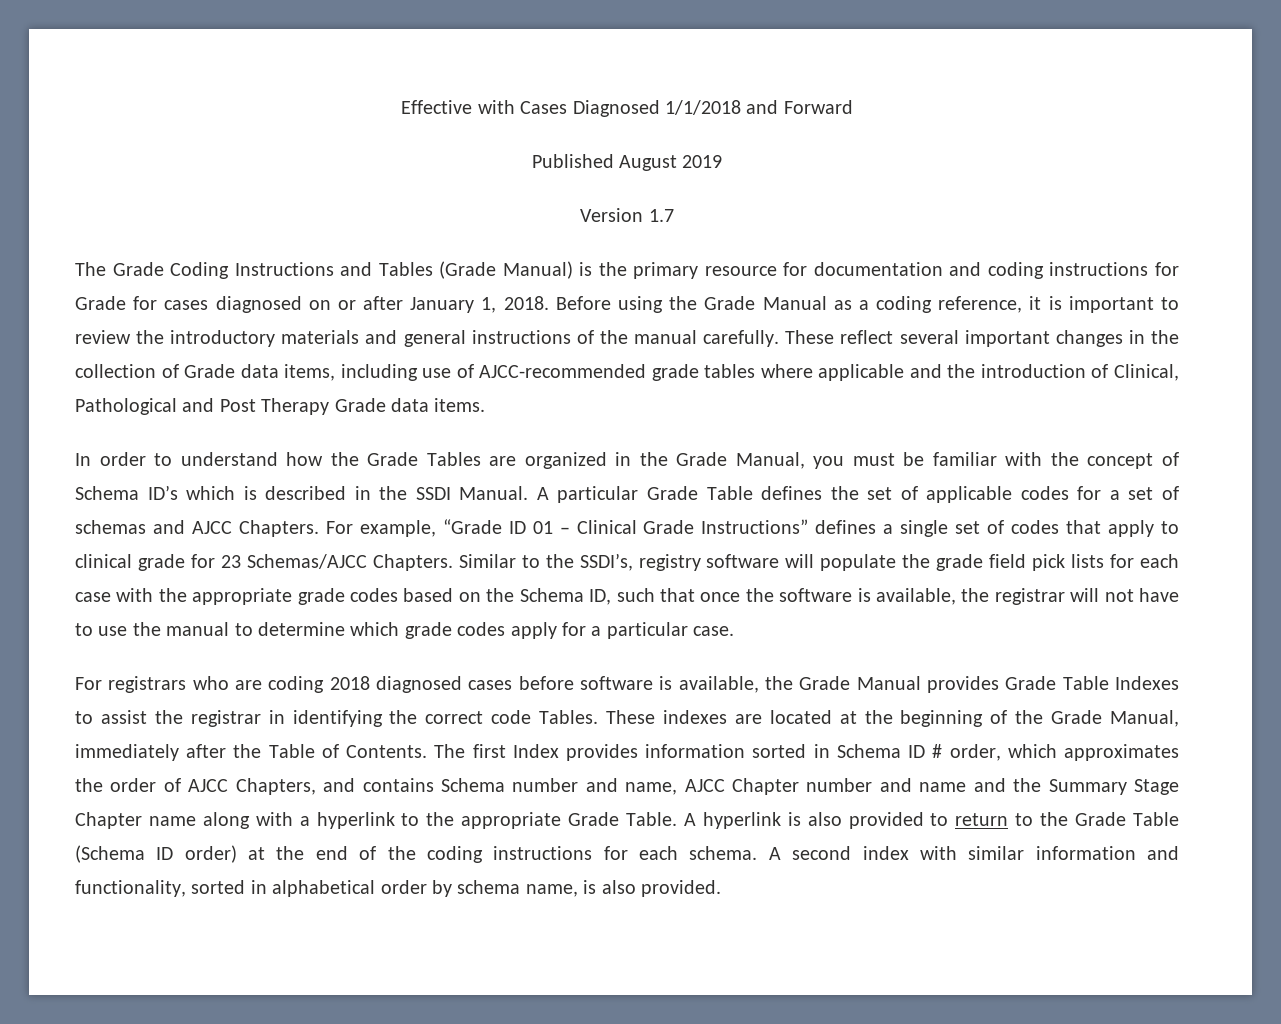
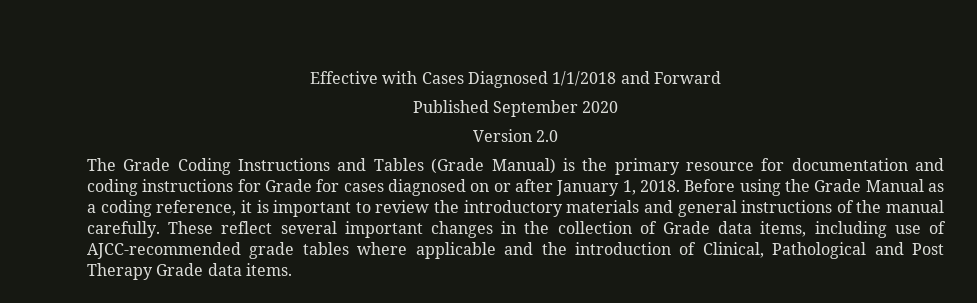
- Published August 2019
+ Published September 2020
- Version 1.7
+ Version 2.0
- In order to understand how the Grade Tables are organized in the Grade Manual, you must be familiar with the concept of Schema ID’s which is described in the SSDI Manual. A particular Grade Table defines the set of applicable codes for a set of schemas and AJCC Chapters. For example, “Grade ID 01 – Clinical Grade Instructions” defines a single set of codes that apply to clinical grade for 23 Schemas/AJCC Chapters. Similar to the SSDI’s, registry software will populate the grade field pick lists for each case with the appropriate grade codes based on the Schema ID, such that once the software is available, the registrar will not have to use the manual to determine which grade codes apply for a particular case.
- For registrars who are coding 2018 diagnosed cases before software is available, the Grade Manual provides Grade Table Indexes to assist the registrar in identifying the correct code Tables. These indexes are located at the beginning of the Grade Manual, immediately after the Table of Contents. The first Index provides information sorted in Schema ID # order, which approximates the order of AJCC Chapters, and contains Schema number and name, AJCC Chapter number and name and the Summary Stage Chapter name along with a hyperlink to the appropriate Grade Table. A hyperlink is also provided to return to the Grade Table (Schema ID order) at the end of the coding instructions for each schema. A second index with similar information and functionality, sorted in alphabetical order by schema name, is also provided.

